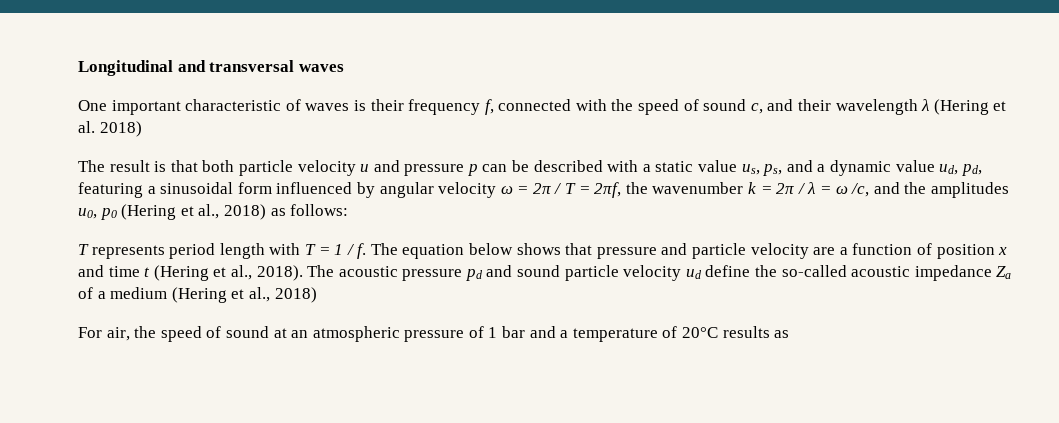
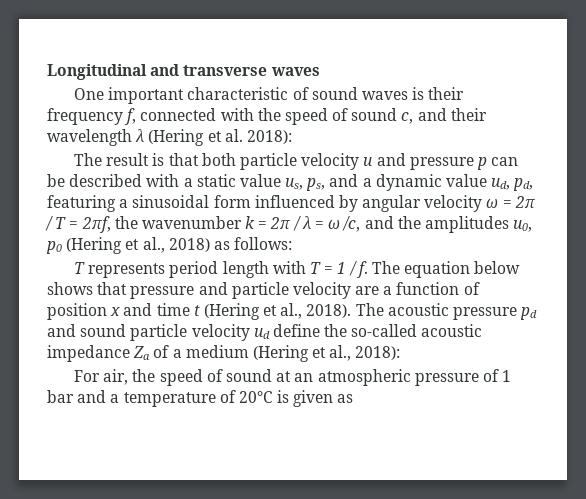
- Longitudinal and transversal waves
+ Longitudinal and transverse waves
- One important characteristic of waves is their frequency f, connected with the speed of sound c, and their wavelength λ (Hering et al. 2018)
+ One important characteristic of sound waves is their frequency f, connected with the speed of sound c, and their wavelength λ (Hering et al. 2018):
- The acoustic pressure pd and sound particle velocity ud define the so-called acoustic impedance Za of a medium (Hering et al., 2018)
+ The acoustic pressure pd and sound particle velocity ud define the so-called acoustic impedance Za of a medium (Hering et al., 2018):
- For air, the speed of sound at an atmospheric pressure of 1 bar and a temperature of 20°C results as
+ For air, the speed of sound at an atmospheric pressure of 1 bar and a temperature of 20°C is given as

